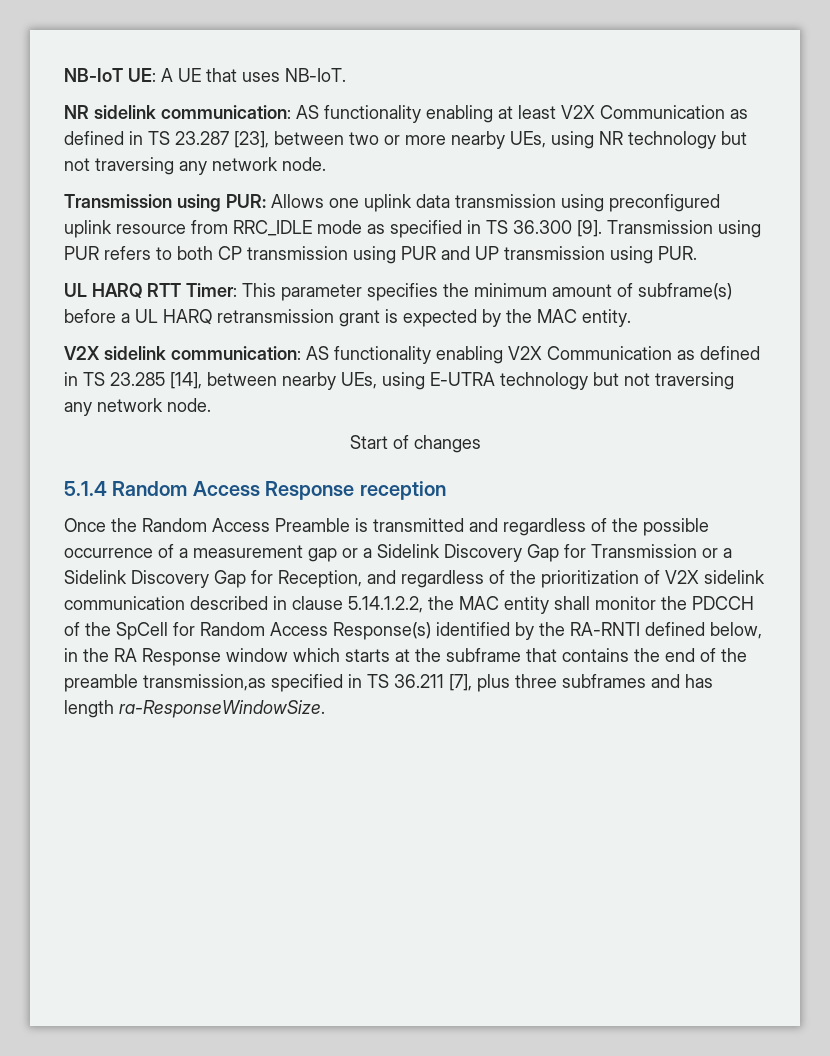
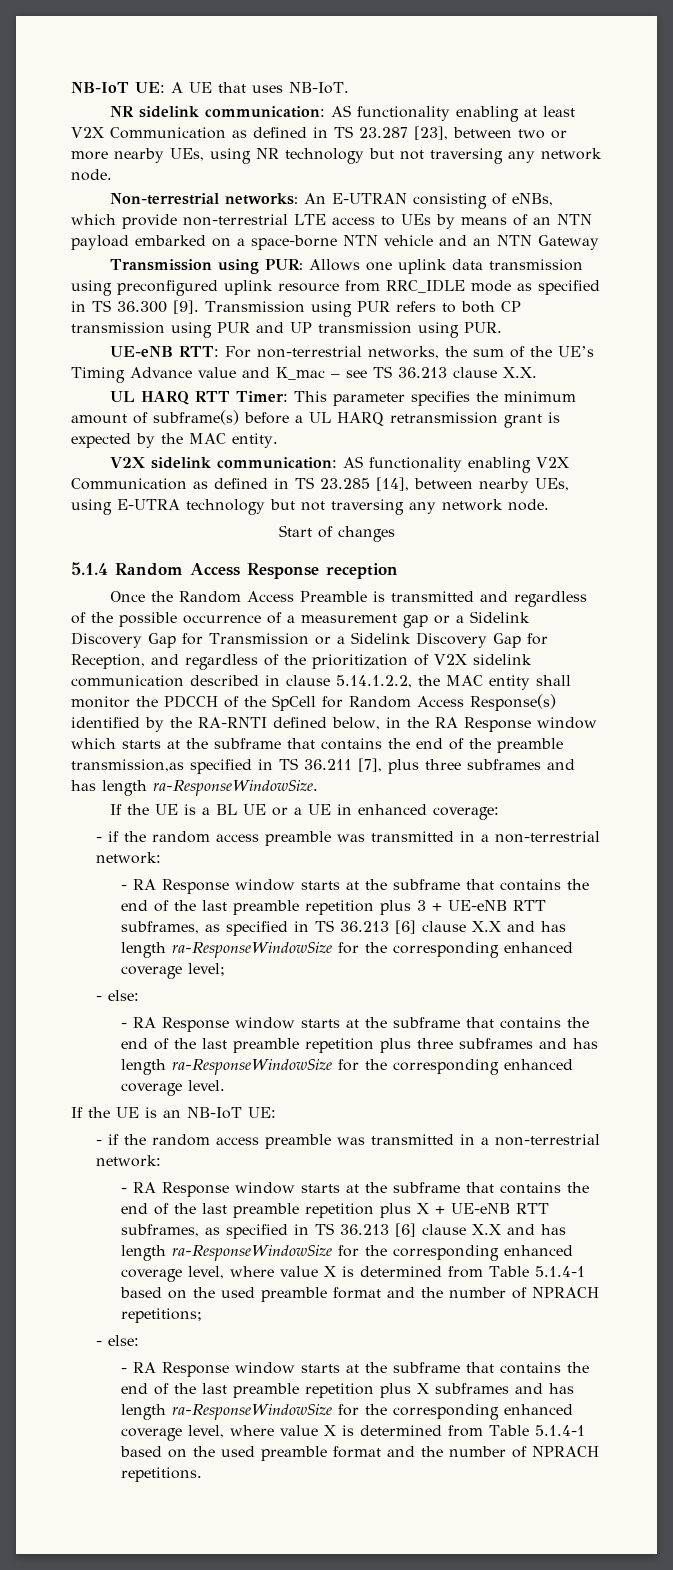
+ Non-terrestrial networks: An E-UTRAN consisting of eNBs, which provide non-terrestrial LTE access to UEs by means of an NTN payload embarked on a space-borne NTN vehicle and an NTN Gateway
+ UE-eNB RTT: For non-terrestrial networks, the sum of the UE’s Timing Advance value and K_mac – see TS 36.213 clause X.X.
+ If the UE is a BL UE or a UE in enhanced coverage:
+ - if the random access preamble was transmitted in a non-terrestrial network:
+ - RA Response window starts at the subframe that contains the end of the last preamble repetition plus 3 + UE-eNB RTT subframes, as specified in TS 36.213 [6] clause X.X and has length ra-ResponseWindowSize for the corresponding enhanced coverage level;
+ - else:
+ - RA Response window starts at the subframe that contains the end of the last preamble repetition plus three subframes and has length ra-ResponseWindowSize for the corresponding enhanced coverage level.
+ If the UE is an NB-IoT UE:
+ - if the random access preamble was transmitted in a non-terrestrial network:
+ - RA Response window starts at the subframe that contains the end of the last preamble repetition plus X + UE-eNB RTT subframes, as specified in TS 36.213 [6] clause X.X and has length ra-ResponseWindowSize for the corresponding enhanced coverage level, where value X is determined from Table 5.1.4-1 based on the used preamble format and the number of NPRACH repetitions;
+ - else:
+ - RA Response window starts at the subframe that contains the end of the last preamble repetition plus X subframes and has length ra-ResponseWindowSize for the corresponding enhanced coverage level, where value X is determined from Table 5.1.4-1 based on the used preamble format and the number of NPRACH repetitions.

